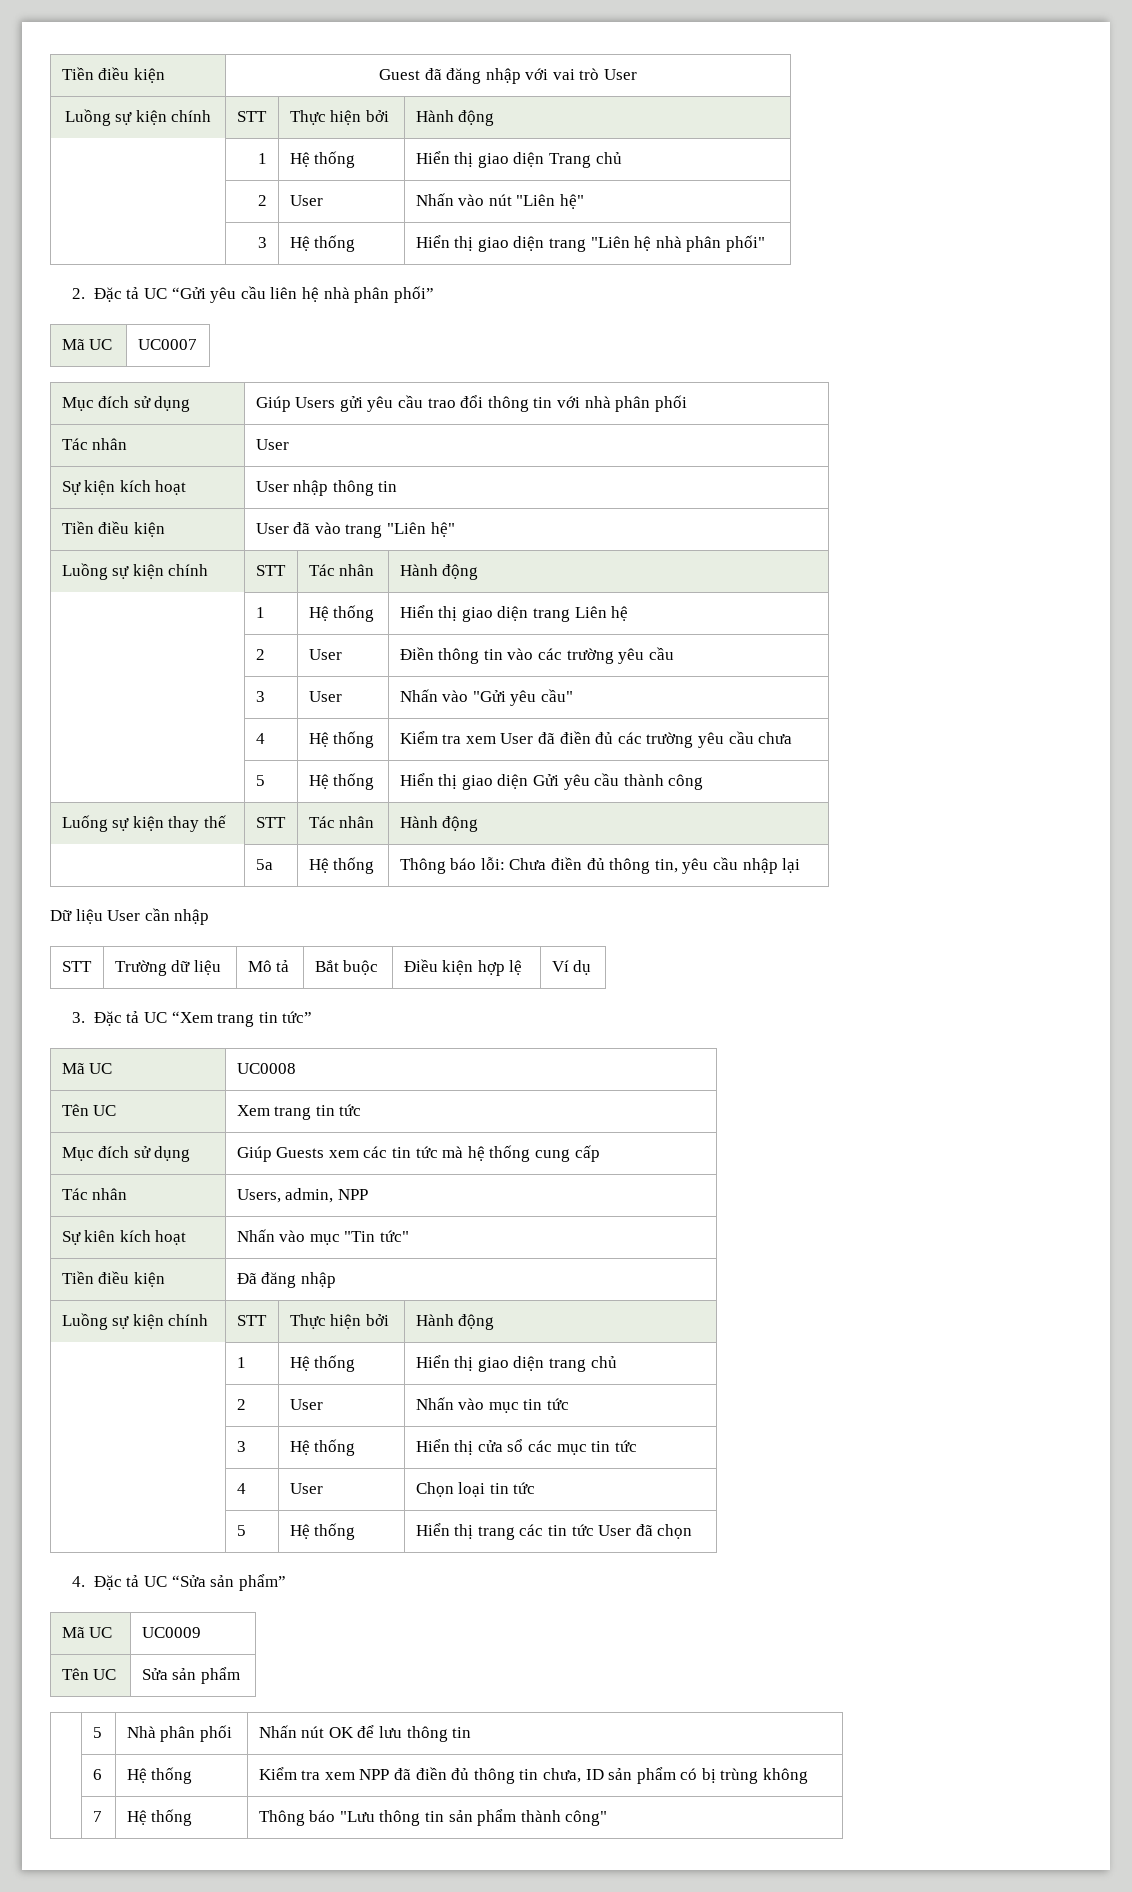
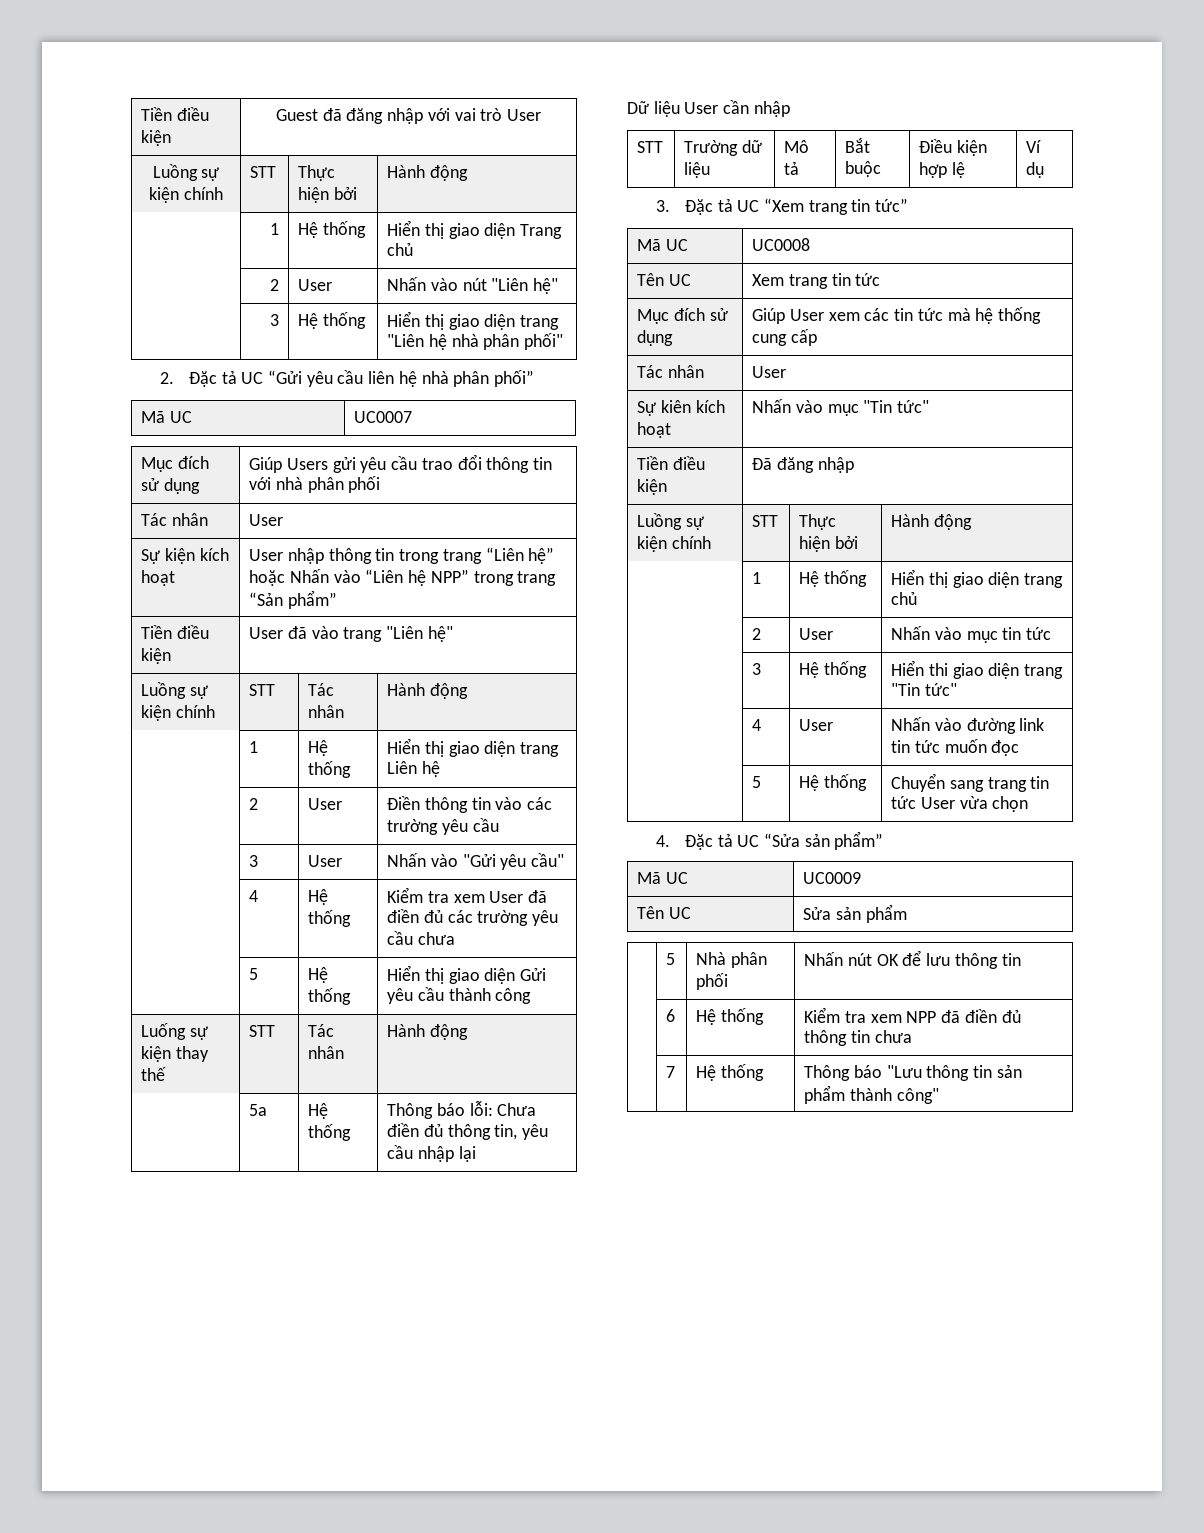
- Sự kiện kích hoạt | User nhập thông tin
+ Sự kiện kích hoạt | User nhập thông tin trong trang “Liên hệ” hoặc Nhấn vào “Liên hệ NPP” trong trang “Sản phẩm”
- Mục đích sử dụng | Giúp Guests xem các tin tức mà hệ thống cung cấp
- Tác nhân | Users, admin, NPP
+ Mục đích sử dụng | Giúp User xem các tin tức mà hệ thống cung cấp
+ Tác nhân | User
- | 3 | Hệ thống | Hiển thị cửa sổ các mục tin tức
- | 4 | User | Chọn loại tin tức
- | 5 | Hệ thống | Hiển thị trang các tin tức User đã chọn
+ | 3 | Hệ thống | Hiển thi giao diện trang "Tin tức"
+ | 4 | User | Nhấn vào đường link tin tức muốn đọc
+ | 5 | Hệ thống | Chuyển sang trang tin tức User vừa chọn
- | 6 | Hệ thống | Kiểm tra xem NPP đã điền đủ thông tin chưa, ID sản phẩm có bị trùng không
+ | 6 | Hệ thống | Kiểm tra xem NPP đã điền đủ thông tin chưa

